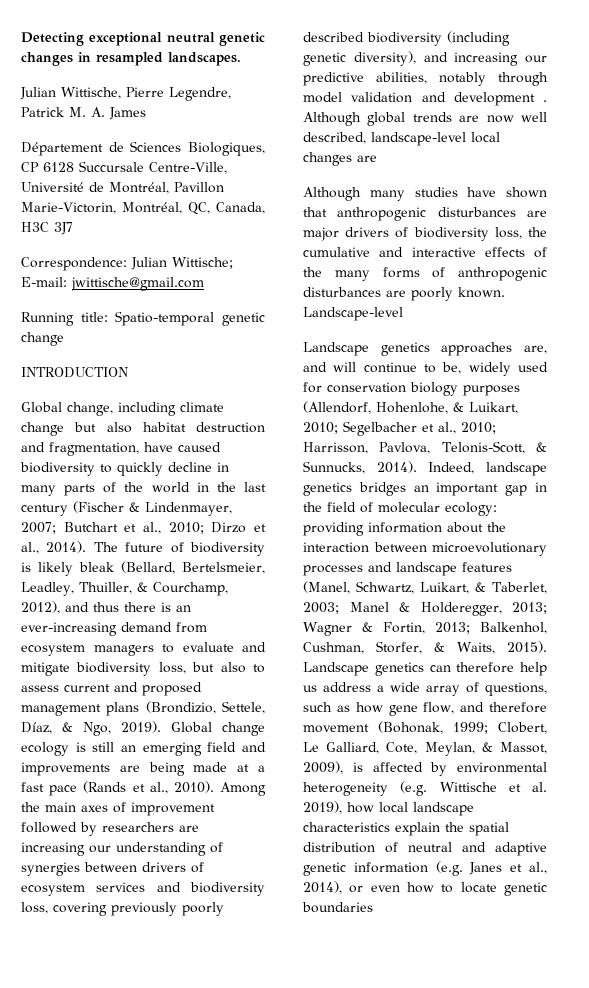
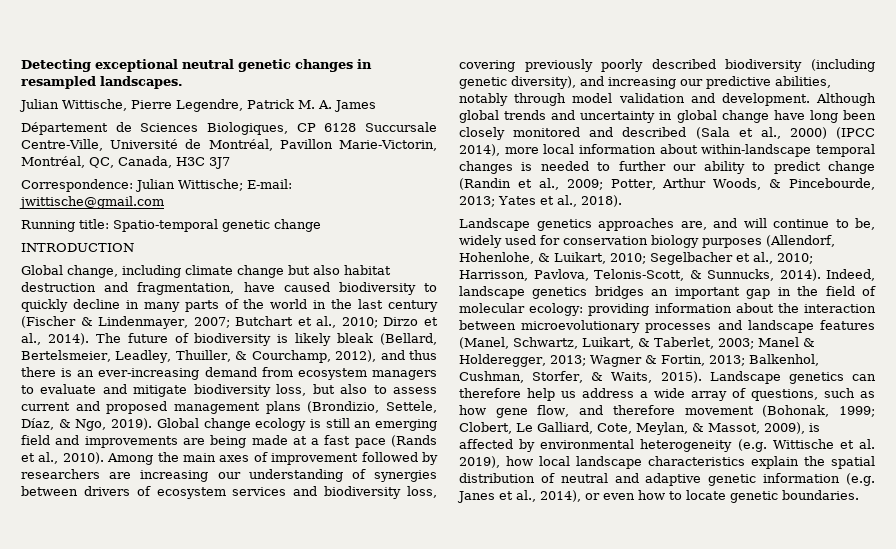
- Among the main axes of improvement followed by researchers are increasing our understanding of synergies between drivers of ecosystem services and biodiversity loss, covering previously poorly described biodiversity (including genetic diversity), and increasing our predictive abilities, notably through model validation and development .
+ Among the main axes of improvement followed by researchers are increasing our understanding of synergies between drivers of ecosystem services and biodiversity loss, covering previously poorly described biodiversity (including genetic diversity), and increasing our predictive abilities, notably through model validation and development.
- Although global trends are now well described, landscape-level local changes are
- Although many studies have shown that anthropogenic disturbances are major drivers of biodiversity loss, the cumulative and interactive effects of the many forms of anthropogenic disturbances are poorly known. Landscape-level
+ Although global trends and uncertainty in global change have long been closely monitored and described (Sala et al., 2000) (IPCC 2014), more local information about within-landscape temporal changes is needed to further our ability to predict change (Randin et al., 2009; Potter, Arthur Woods, & Pincebourde, 2013; Yates et al., 2018).
- Clobert, Le Galliard, Cote, Meylan, & Massot, 2009), is affected by environmental heterogeneity (e.g. Wittische et al. 2019), how local landscape characteristics explain the spatial distribution of neutral and adaptive genetic information (e.g. Janes et al., 2014), or even how to locate genetic boundaries
+ Clobert, Le Galliard, Cote, Meylan, & Massot, 2009), is affected by environmental heterogeneity (e.g. Wittische et al. 2019), how local landscape characteristics explain the spatial distribution of neutral and adaptive genetic information (e.g. Janes et al., 2014), or even how to locate genetic boundaries.

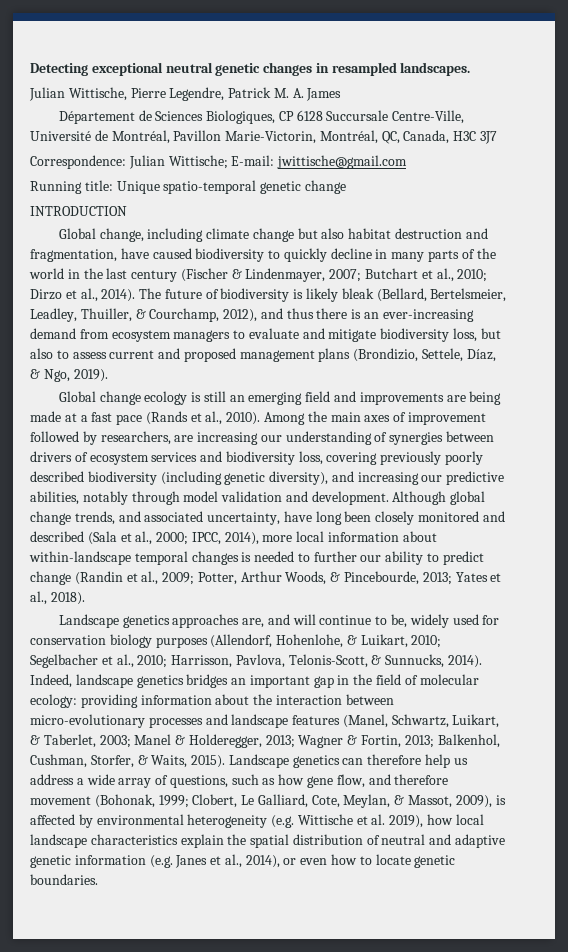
- Running title: Spatio-temporal genetic change
+ Running title: Unique spatio-temporal genetic change
- The future of biodiversity is likely bleak (Bellard, Bertelsmeier, Leadley, Thuiller, & Courchamp, 2012), and thus there is an ever-increasing demand from ecosystem managers to evaluate and mitigate biodiversity loss, but also to assess current and proposed management plans (Brondizio, Settele, Díaz, & Ngo, 2019). Global change ecology is still an emerging field and improvements are being made at a fast pace (Rands et al., 2010).
+ The future of biodiversity is likely bleak (Bellard, Bertelsmeier, Leadley, Thuiller, & Courchamp, 2012), and thus there is an ever-increasing demand from ecosystem managers to evaluate and mitigate biodiversity loss, but also to assess current and proposed management plans (Brondizio, Settele, Díaz, & Ngo, 2019).
+ Global change ecology is still an emerging field and improvements are being made at a fast pace (Rands et al., 2010).
- Among the main axes of improvement followed by researchers are increasing our understanding of synergies between drivers of ecosystem services and biodiversity loss, covering previously poorly described biodiversity (including genetic diversity), and increasing our predictive abilities, notably through model validation and development.
+ Among the main axes of improvement followed by researchers, are increasing our understanding of synergies between drivers of ecosystem services and biodiversity loss, covering previously poorly described biodiversity (including genetic diversity), and increasing our predictive abilities, notably through model validation and development.
- Although global trends and uncertainty in global change have long been closely monitored and described (Sala et al., 2000) (IPCC 2014), more local information about within-landscape temporal changes is needed to further our ability to predict change (Randin et al., 2009; Potter, Arthur Woods, & Pincebourde, 2013; Yates et al., 2018).
+ Although global change trends, and associated uncertainty, have long been closely monitored and described (Sala et al., 2000; IPCC, 2014), more local information about within-landscape temporal changes is needed to further our ability to predict change (Randin et al., 2009; Potter, Arthur Woods, & Pincebourde, 2013; Yates et al., 2018).
- Indeed, landscape genetics bridges an important gap in the field of molecular ecology: providing information about the interaction between microevolutionary processes and landscape features (Manel, Schwartz, Luikart, & Taberlet, 2003; Manel & Holderegger, 2013; Wagner & Fortin, 2013; Balkenhol, Cushman, Storfer, & Waits, 2015).
+ Indeed, landscape genetics bridges an important gap in the field of molecular ecology: providing information about the interaction between micro-evolutionary processes and landscape features (Manel, Schwartz, Luikart, & Taberlet, 2003; Manel & Holderegger, 2013; Wagner & Fortin, 2013; Balkenhol, Cushman, Storfer, & Waits, 2015).

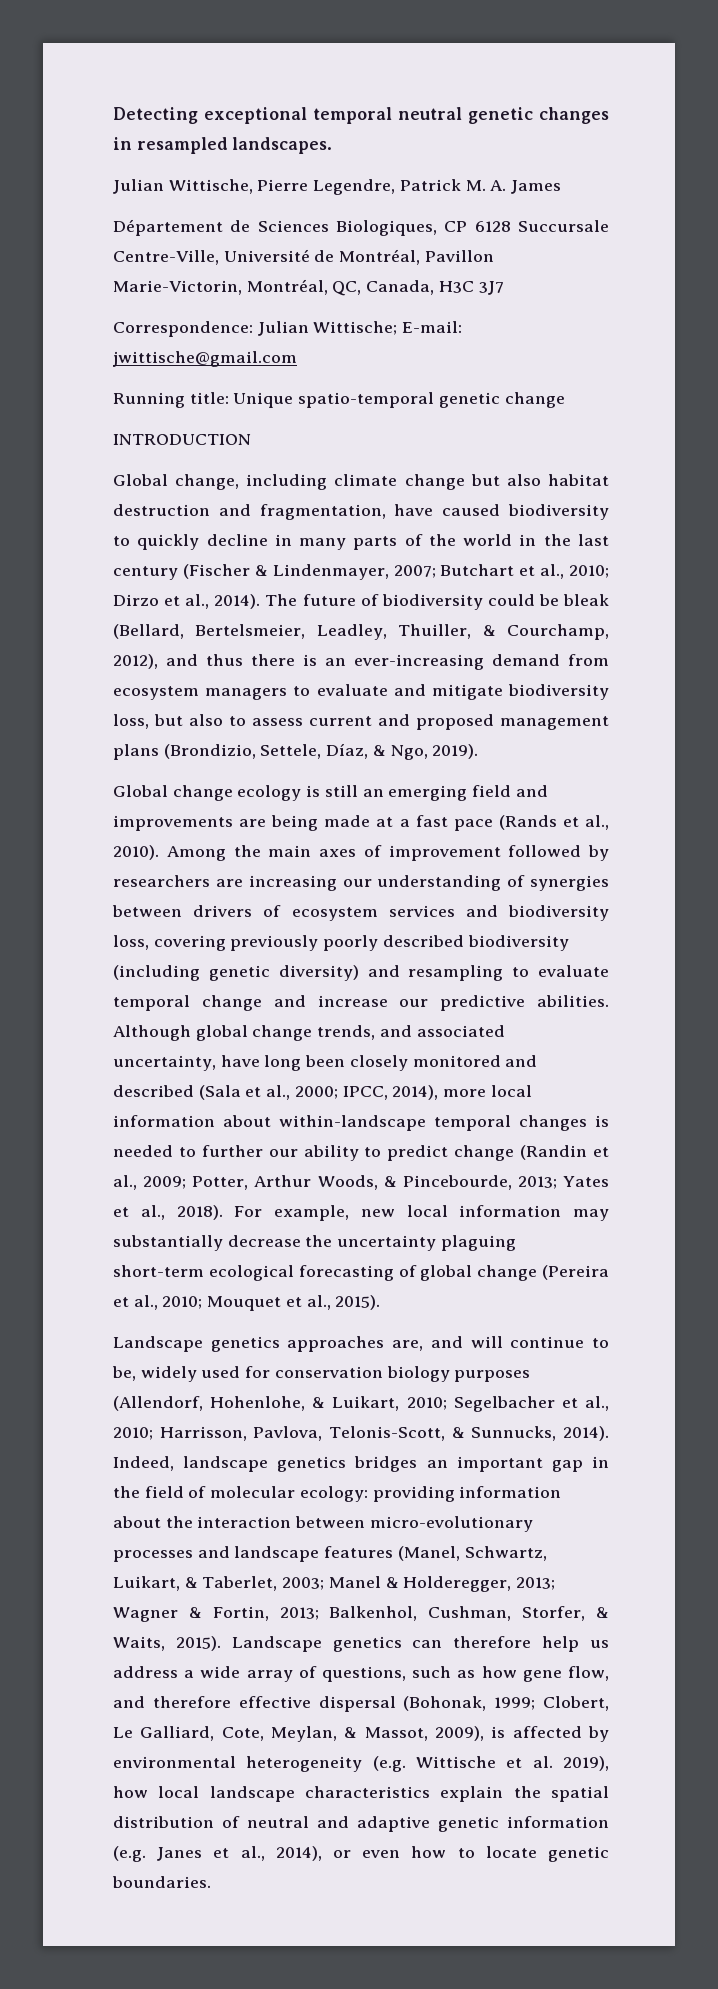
- Detecting exceptional neutral genetic changes in resampled landscapes.
+ Detecting exceptional temporal neutral genetic changes in resampled landscapes.
- The future of biodiversity is likely bleak (Bellard, Bertelsmeier, Leadley, Thuiller, & Courchamp, 2012), and thus there is an ever-increasing demand from ecosystem managers to evaluate and mitigate biodiversity loss, but also to assess current and proposed management plans (Brondizio, Settele, Díaz, & Ngo, 2019).
+ The future of biodiversity could be bleak (Bellard, Bertelsmeier, Leadley, Thuiller, & Courchamp, 2012), and thus there is an ever-increasing demand from ecosystem managers to evaluate and mitigate biodiversity loss, but also to assess current and proposed management plans (Brondizio, Settele, Díaz, & Ngo, 2019).
- Among the main axes of improvement followed by researchers, are increasing our understanding of synergies between drivers of ecosystem services and biodiversity loss, covering previously poorly described biodiversity (including genetic diversity), and increasing our predictive abilities, notably through model validation and development.
+ Among the main axes of improvement followed by researchers are increasing our understanding of synergies between drivers of ecosystem services and biodiversity loss, covering previously poorly described biodiversity (including genetic diversity) and resampling to evaluate temporal change and increase our predictive abilities.
+ For example, new local information may substantially decrease the uncertainty plaguing short-term ecological forecasting of global change (Pereira et al., 2010; Mouquet et al., 2015).
- Landscape genetics can therefore help us address a wide array of questions, such as how gene flow, and therefore movement (Bohonak, 1999;
+ Landscape genetics can therefore help us address a wide array of questions, such as how gene flow, and therefore effective dispersal (Bohonak, 1999;

